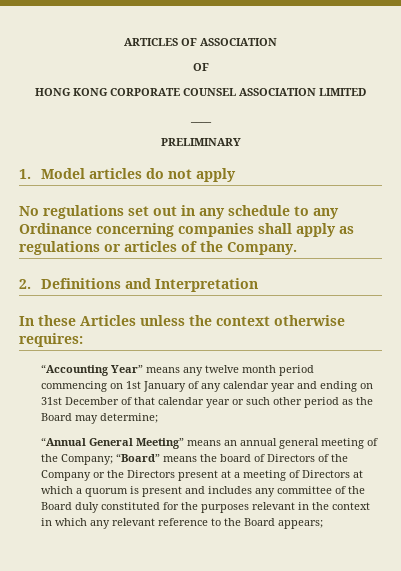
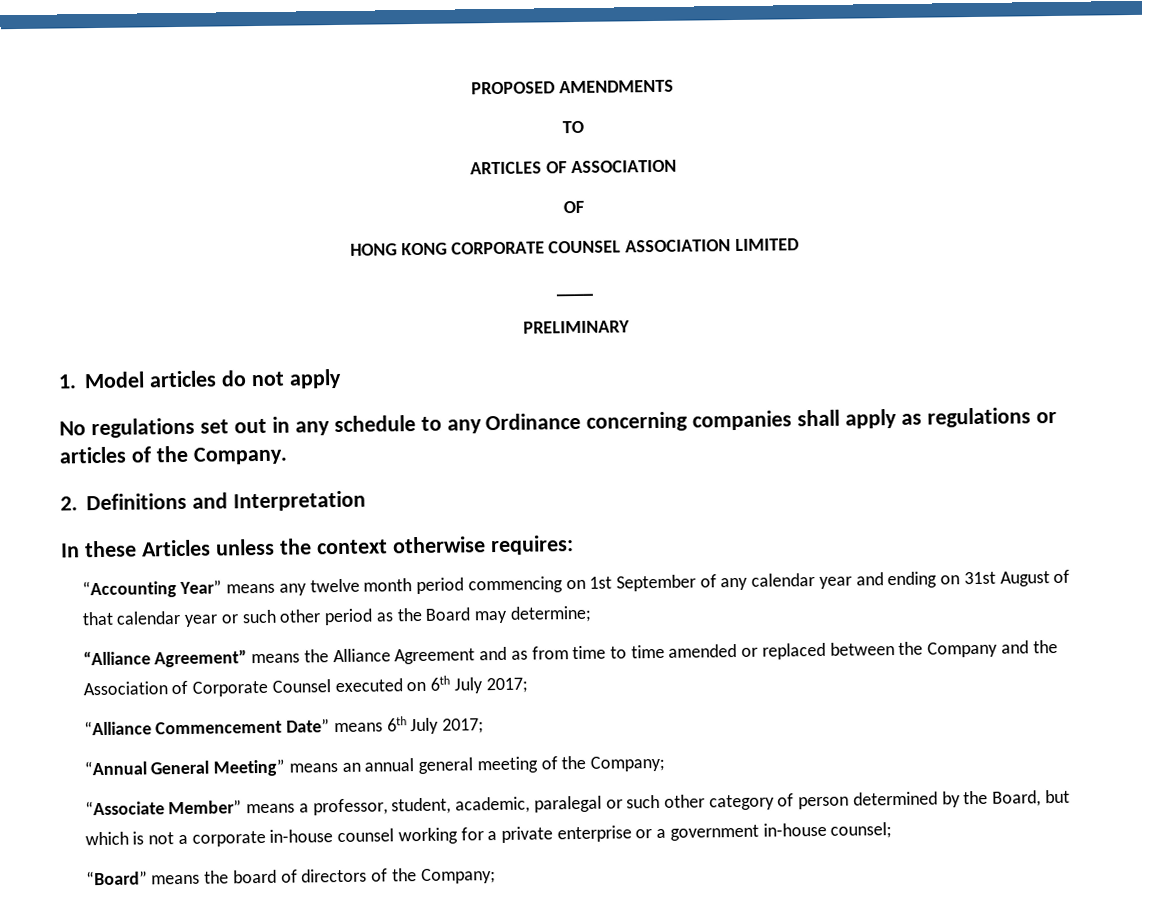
+ PROPOSED AMENDMENTS
+ TO
- “Accounting Year” means any twelve month period commencing on 1st January of any calendar year and ending on 31st December of that calendar year or such other period as the Board may determine;
+ “Accounting Year” means any twelve month period commencing on 1st September of any calendar year and ending on 31st August of that calendar year or such other period as the Board may determine;
+ “Alliance Agreement” means the Alliance Agreement and as from time to time amended or replaced between the Company and the Association of Corporate Counsel executed on 6th July 2017;
+ “Alliance Commencement Date” means 6th July 2017;
- “Annual General Meeting” means an annual general meeting of the Company; “Board” means the board of Directors of the Company or the Directors present at a meeting of Directors at which a quorum is present and includes any committee of the Board duly constituted for the purposes relevant in the context in which any relevant reference to the Board appears;
+ “Annual General Meeting” means an annual general meeting of the Company;
+ “Associate Member” means a professor, student, academic, paralegal or such other category of person determined by the Board, but which is not a corporate in-house counsel working for a private enterprise or a government in-house counsel;
+ “Board” means the board of directors of the Company;

